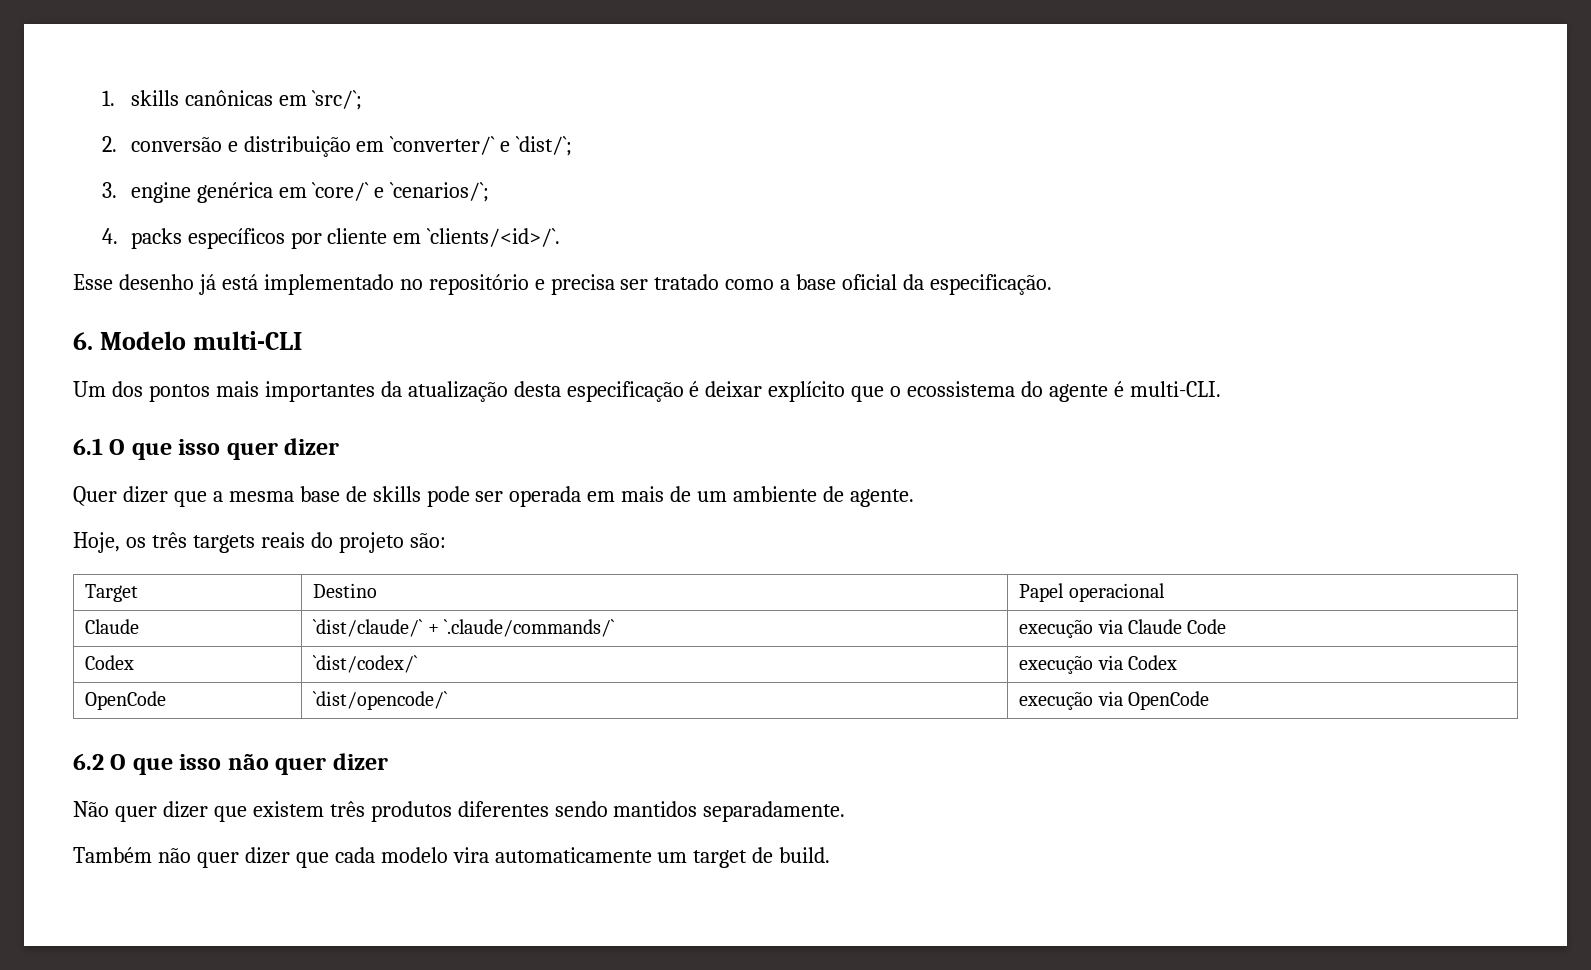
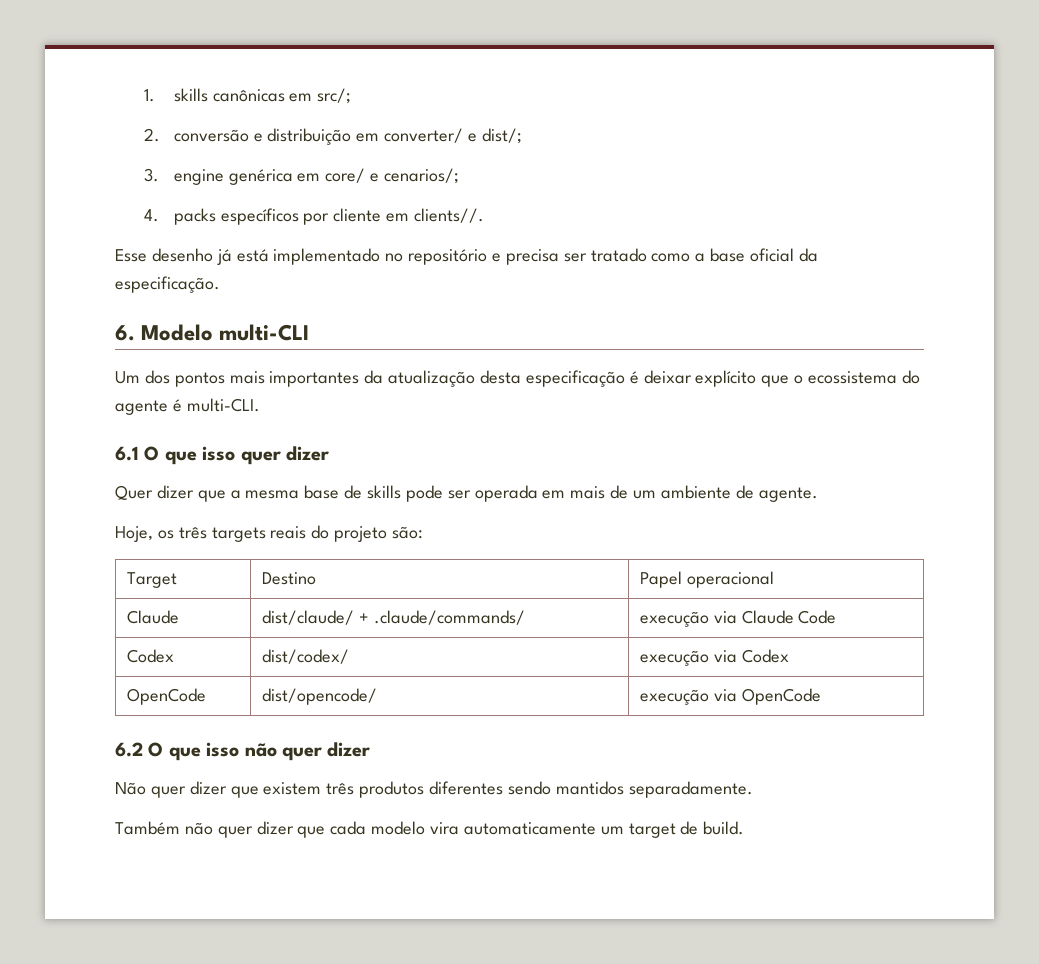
- 1. skills canônicas em `src/`;
+ 1. skills canônicas em src/;
- 2. conversão e distribuição em `converter/` e `dist/`;
+ 2. conversão e distribuição em converter/ e dist/;
- 3. engine genérica em `core/` e `cenarios/`;
+ 3. engine genérica em core/ e cenarios/;
- 4. packs específicos por cliente em `clients/<id>/`.
+ 4. packs específicos por cliente em clients//.
- Claude | `dist/claude/` + `.claude/commands/` | execução via Claude Code
+ Claude | dist/claude/ + .claude/commands/ | execução via Claude Code
- Codex | `dist/codex/` | execução via Codex
+ Codex | dist/codex/ | execução via Codex
- OpenCode | `dist/opencode/` | execução via OpenCode
+ OpenCode | dist/opencode/ | execução via OpenCode

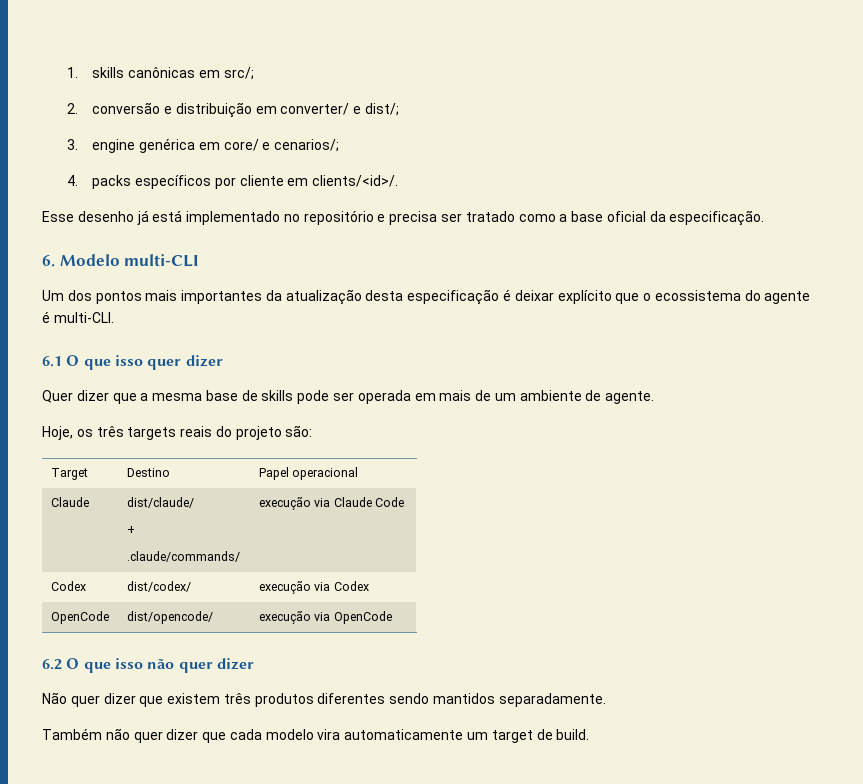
- 4. packs específicos por cliente em clients//.
+ 4. packs específicos por cliente em clients/<id>/.
- Claude | dist/claude/ + .claude/commands/ | execução via Claude Code
+ Claude | dist/claude/
+ +
+ .claude/commands/ | execução via Claude Code

